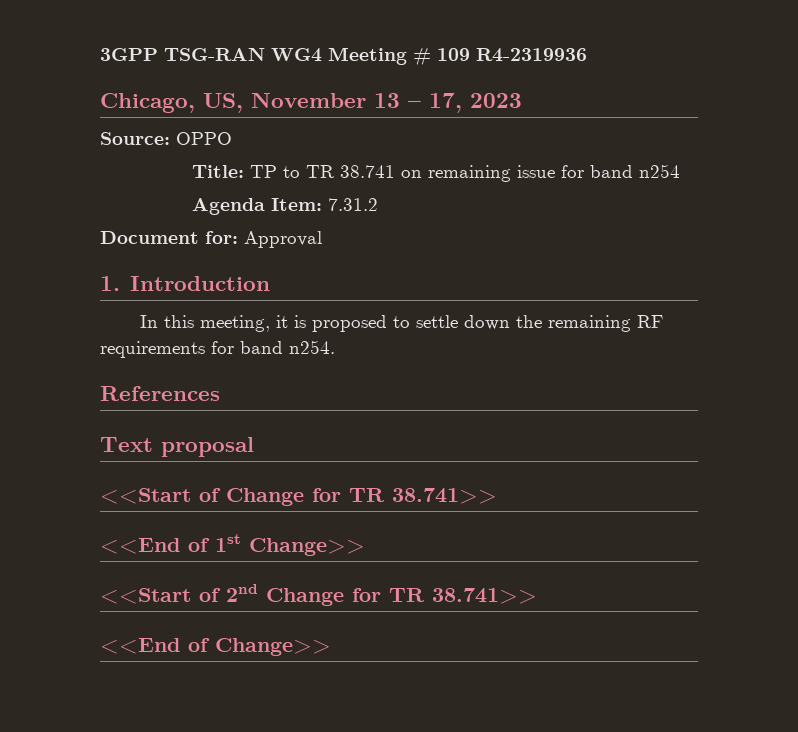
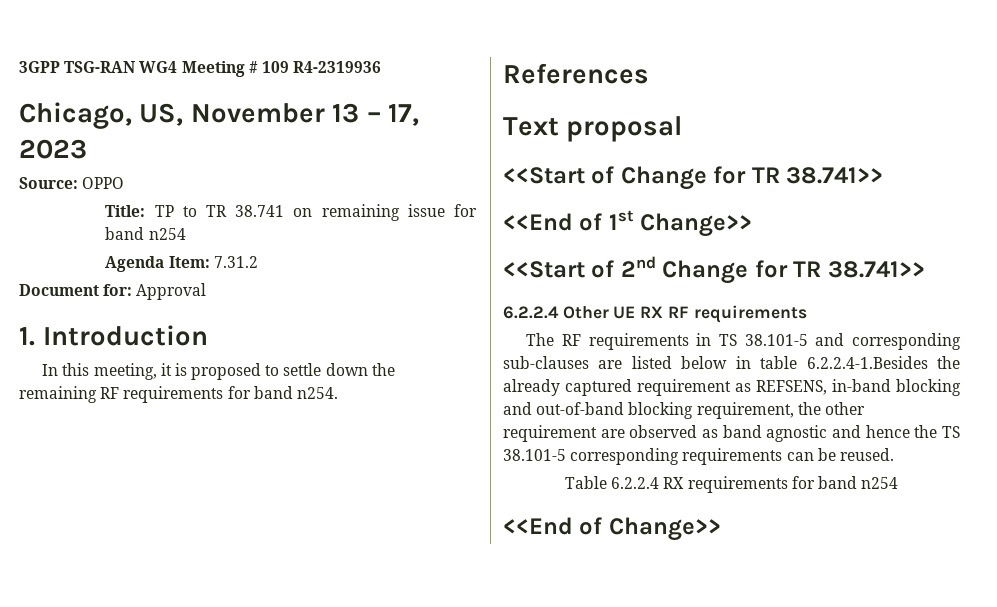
+ 6.2.2.4 Other UE RX RF requirements
+ The RF requirements in TS 38.101-5 and corresponding sub-clauses are listed below in table 6.2.2.4-1.Besides the already captured requirement as REFSENS, in-band blocking and out-of-band blocking requirement, the other requirement are observed as band agnostic and hence the TS 38.101-5 corresponding requirements can be reused.
+ Table 6.2.2.4 RX requirements for band n254

